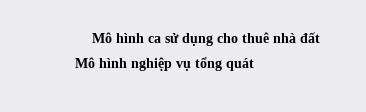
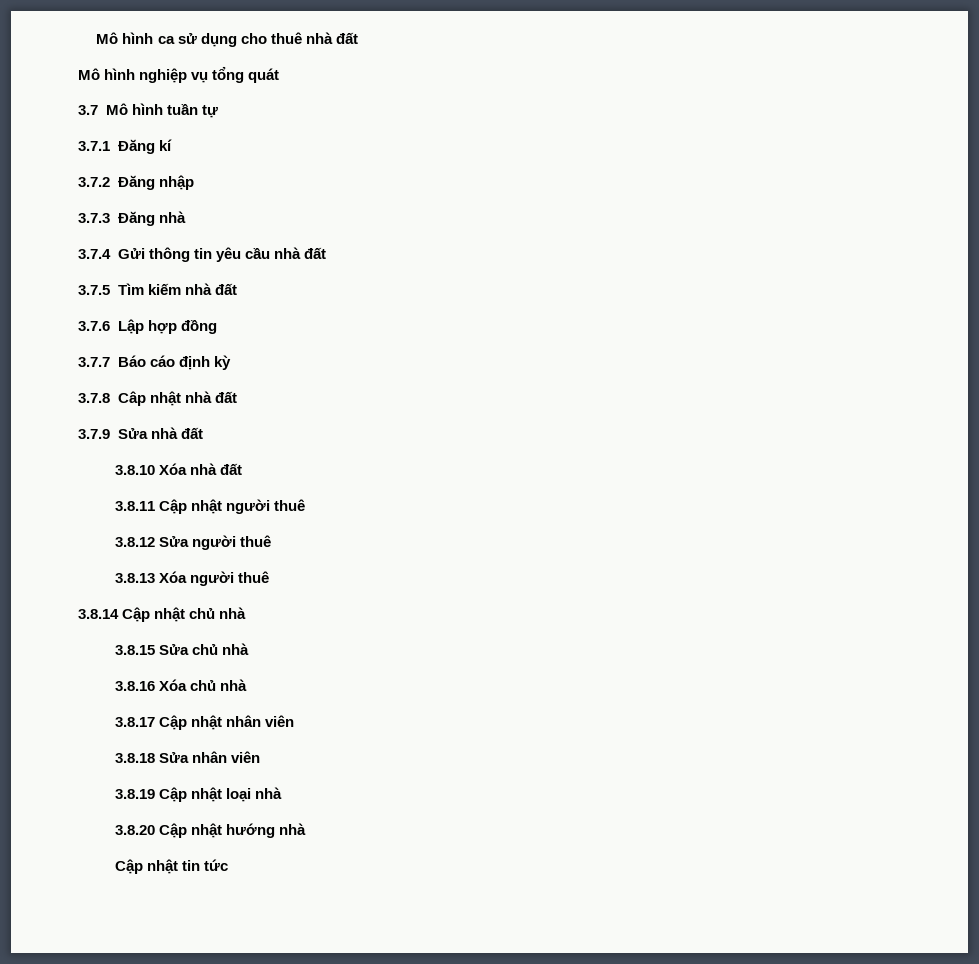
+ 3.7 Mô hình tuần tự
+ 3.7.1 Đăng kí
+ 3.7.2 Đăng nhập
+ 3.7.3 Đăng nhà
+ 3.7.4 Gửi thông tin yêu cầu nhà đất
+ 3.7.5 Tìm kiếm nhà đất
+ 3.7.6 Lập hợp đồng
+ 3.7.7 Báo cáo định kỳ
+ 3.7.8 Câp nhật nhà đất
+ 3.7.9 Sửa nhà đất
+ 3.8.10 Xóa nhà đất
+ 3.8.11 Cập nhật người thuê
+ 3.8.12 Sửa người thuê
+ 3.8.13 Xóa người thuê
+ 3.8.14 Cập nhật chủ nhà
+ 3.8.15 Sửa chủ nhà
+ 3.8.16 Xóa chủ nhà
+ 3.8.17 Cập nhật nhân viên
+ 3.8.18 Sửa nhân viên
+ 3.8.19 Cập nhật loại nhà
+ 3.8.20 Cập nhật hướng nhà
+ Cập nhật tin tức

